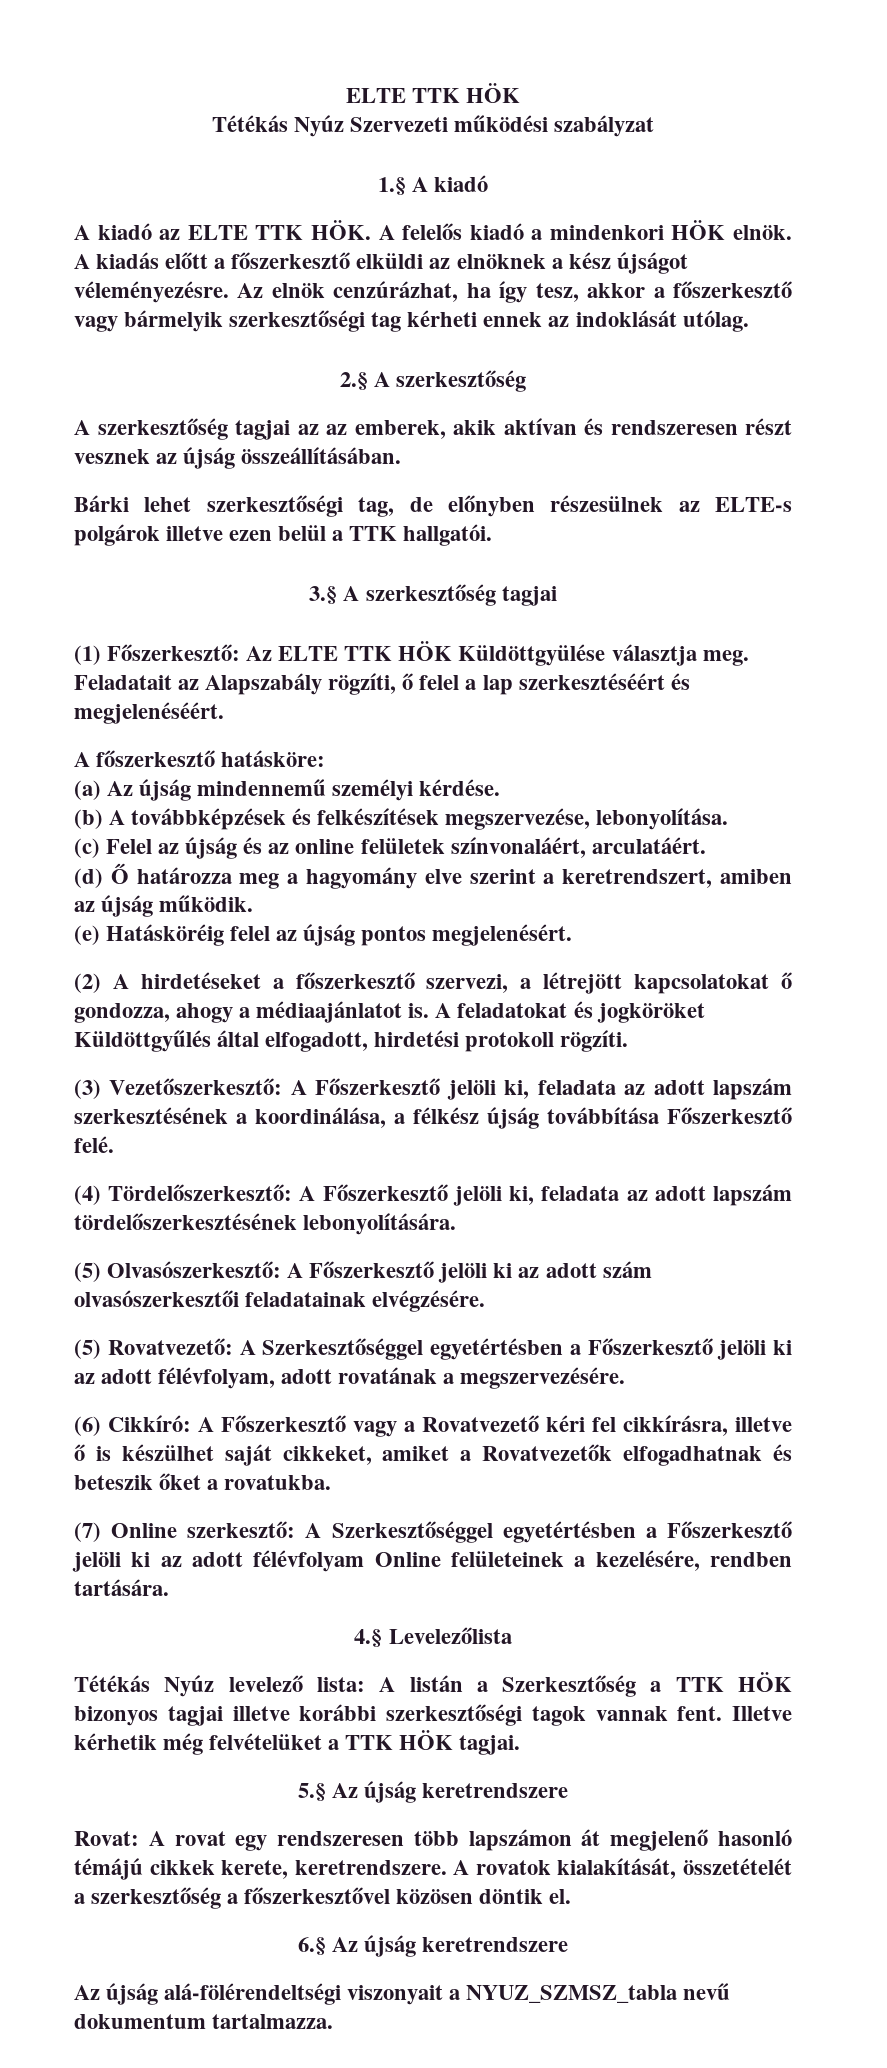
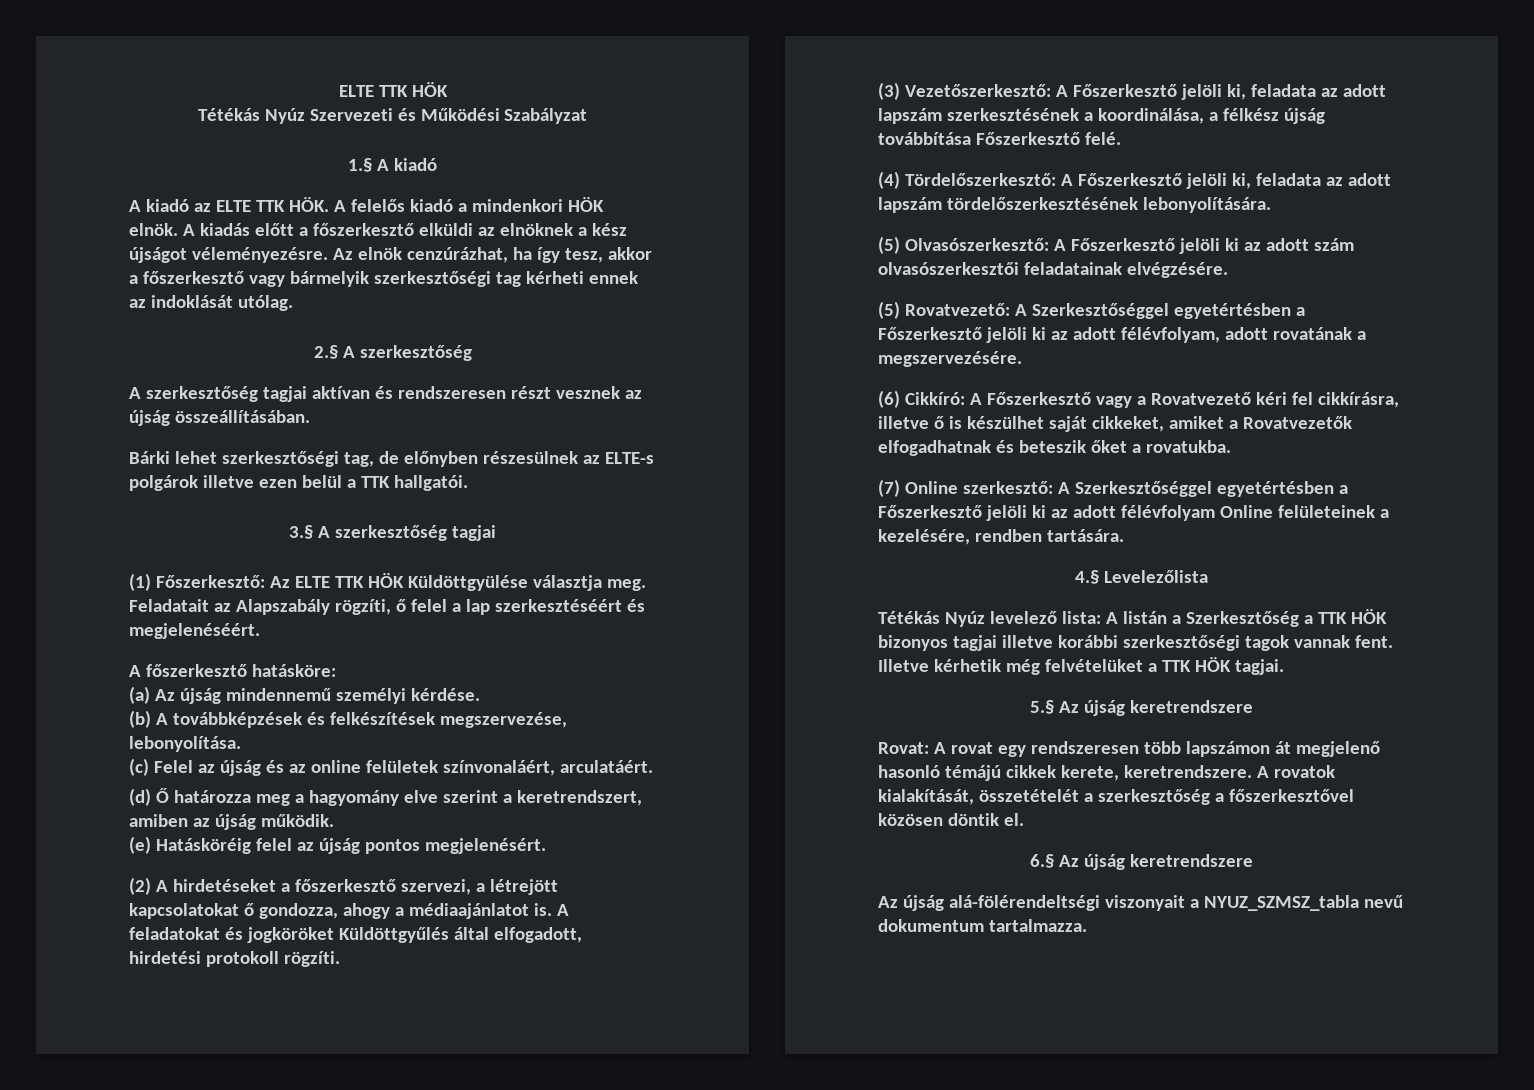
- Tétékás Nyúz Szervezeti működési szabályzat
+ Tétékás Nyúz Szervezeti és Működési Szabályzat
- A szerkesztőség tagjai az az emberek, akik aktívan és rendszeresen részt vesznek az újság összeállításában.
+ A szerkesztőség tagjai aktívan és rendszeresen részt vesznek az újság összeállításában.

